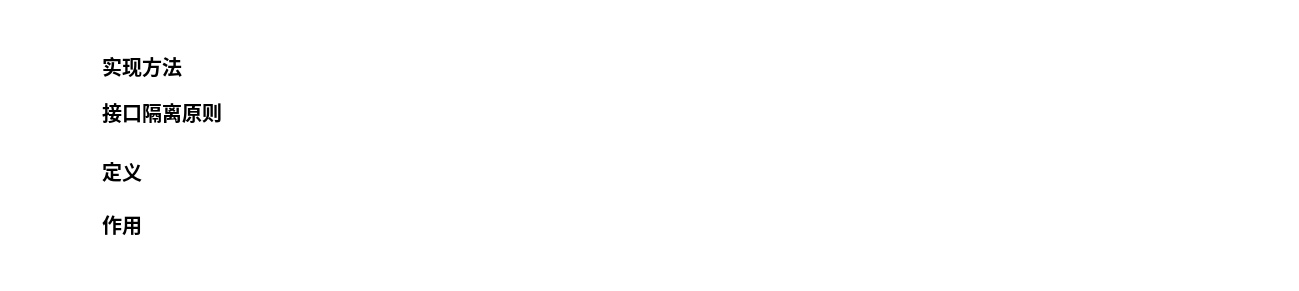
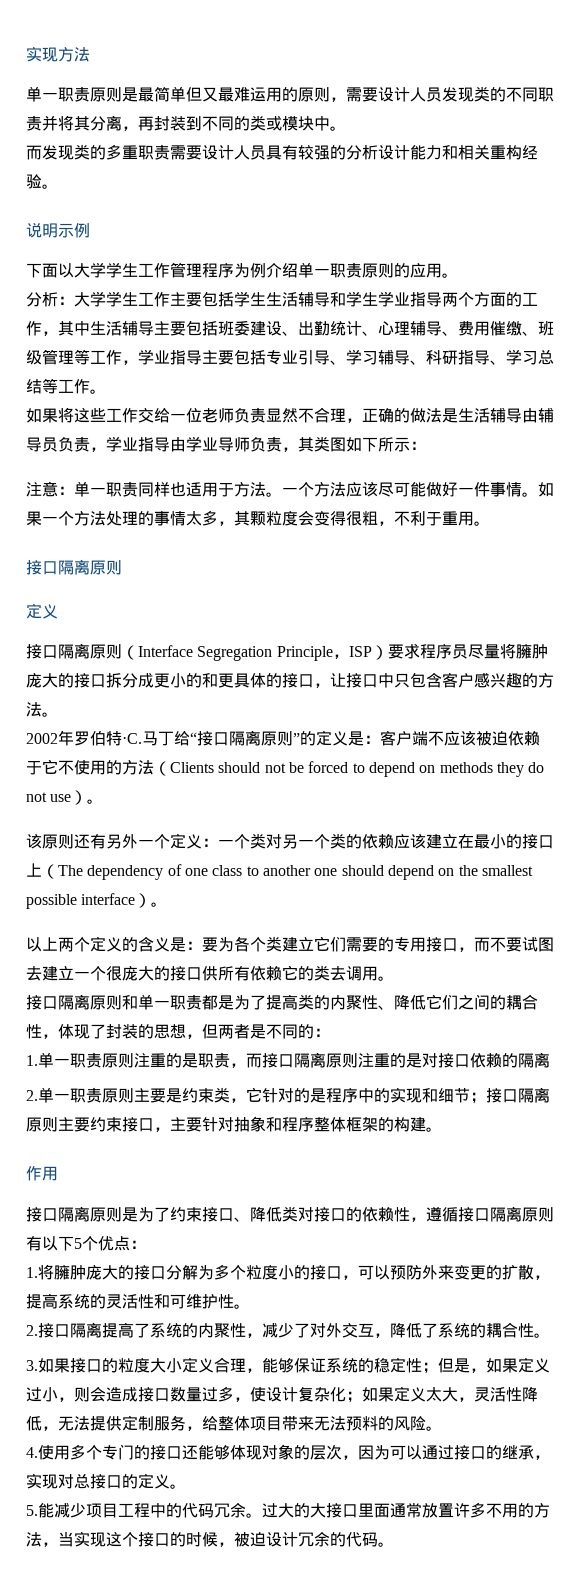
+ 单一职责原则是最简单但又最难运用的原则，需要设计人员发现类的不同职责并将其分离，再封装到不同的类或模块中。
+ 而发现类的多重职责需要设计人员具有较强的分析设计能力和相关重构经验。
+ 说明示例
+ 下面以大学学生工作管理程序为例介绍单一职责原则的应用。
+ 分析：大学学生工作主要包括学生生活辅导和学生学业指导两个方面的工作，其中生活辅导主要包括班委建设、出勤统计、心理辅导、费用催缴、班级管理等工作，学业指导主要包括专业引导、学习辅导、科研指导、学习总结等工作。
+ 如果将这些工作交给一位老师负责显然不合理，正确的做法是生活辅导由辅导员负责，学业指导由学业导师负责，其类图如下所示：
+ 注意：单一职责同样也适用于方法。一个方法应该尽可能做好一件事情。如果一个方法处理的事情太多，其颗粒度会变得很粗，不利于重用。
  接口隔离原则
  定义
+ 接口隔离原则（Interface Segregation Principle，ISP）要求程序员尽量将臃肿庞大的接口拆分成更小的和更具体的接口，让接口中只包含客户感兴趣的方法。
+ 2002年罗伯特·C.马丁给“接口隔离原则”的定义是：客户端不应该被迫依赖于它不使用的方法（Clients should not be forced to depend on methods they do not use）。
+ 该原则还有另外一个定义：一个类对另一个类的依赖应该建立在最小的接口上（The dependency of one class to another one should depend on the smallest possible interface）。
+ 以上两个定义的含义是：要为各个类建立它们需要的专用接口，而不要试图去建立一个很庞大的接口供所有依赖它的类去调用。
+ 接口隔离原则和单一职责都是为了提高类的内聚性、降低它们之间的耦合性，体现了封装的思想，但两者是不同的：
+ 1.单一职责原则注重的是职责，而接口隔离原则注重的是对接口依赖的隔离
+ 2.单一职责原则主要是约束类，它针对的是程序中的实现和细节；接口隔离原则主要约束接口，主要针对抽象和程序整体框架的构建。
  作用
+ 接口隔离原则是为了约束接口、降低类对接口的依赖性，遵循接口隔离原则有以下5个优点：
+ 1.将臃肿庞大的接口分解为多个粒度小的接口，可以预防外来变更的扩散，提高系统的灵活性和可维护性。
+ 2.接口隔离提高了系统的内聚性，减少了对外交互，降低了系统的耦合性。
+ 3.如果接口的粒度大小定义合理，能够保证系统的稳定性；但是，如果定义过小，则会造成接口数量过多，使设计复杂化；如果定义太大，灵活性降低，无法提供定制服务，给整体项目带来无法预料的风险。
+ 4.使用多个专门的接口还能够体现对象的层次，因为可以通过接口的继承，实现对总接口的定义。
+ 5.能减少项目工程中的代码冗余。过大的大接口里面通常放置许多不用的方法，当实现这个接口的时候，被迫设计冗余的代码。

